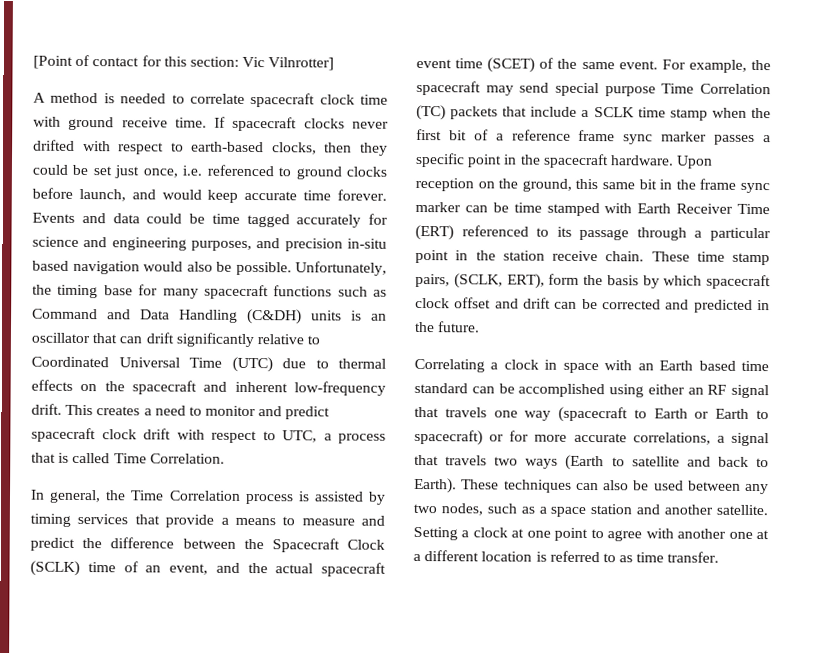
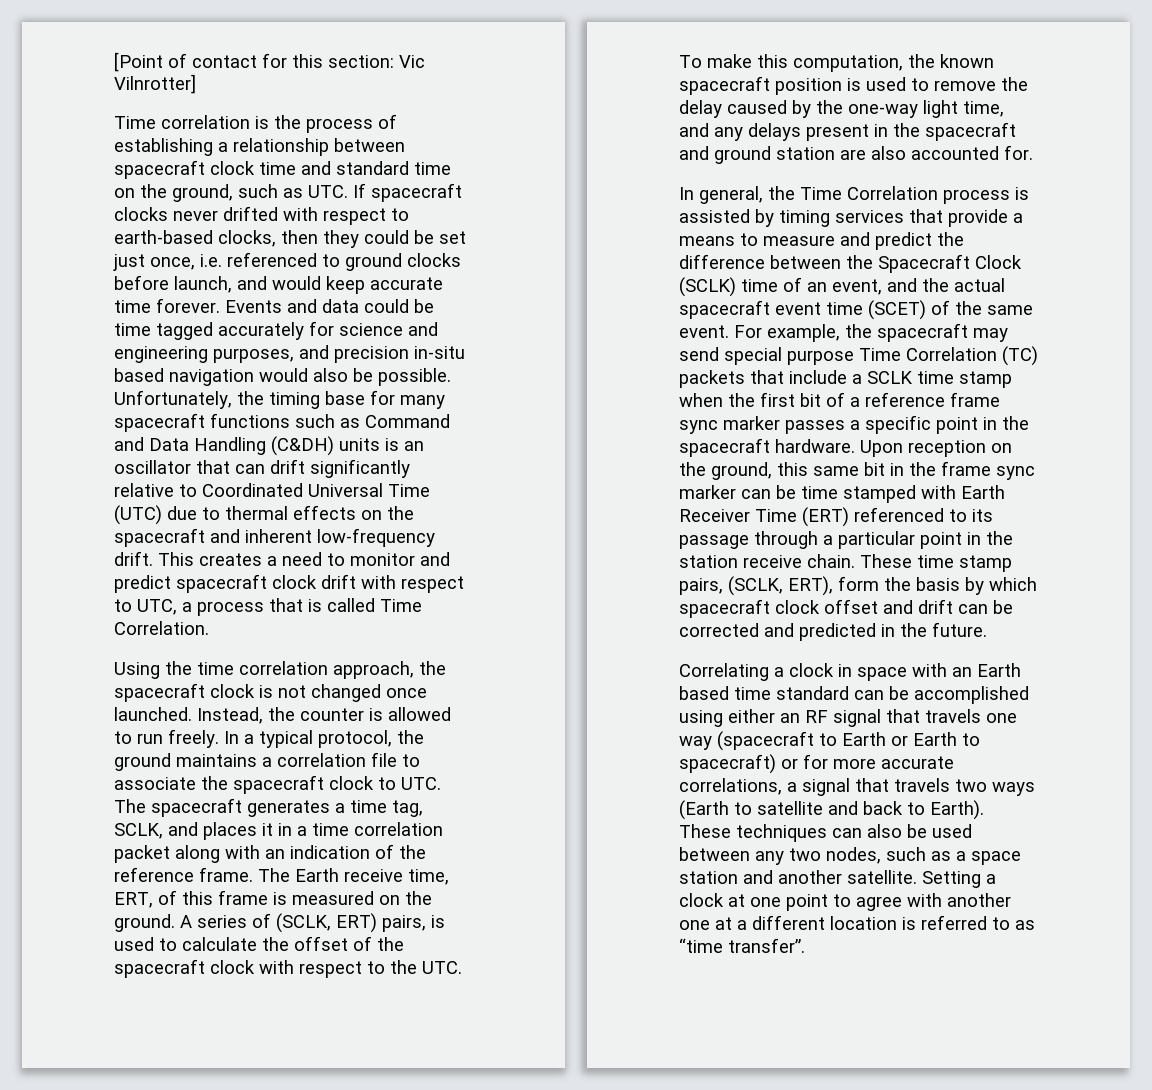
- A method is needed to correlate spacecraft clock time with ground receive time. If spacecraft clocks never drifted with respect to earth-based clocks, then they could be set just once, i.e. referenced to ground clocks before launch, and would keep accurate time forever.
+ Time correlation is the process of establishing a relationship between spacecraft clock time and standard time on the ground, such as UTC. If spacecraft clocks never drifted with respect to earth-based clocks, then they could be set just once, i.e. referenced to ground clocks before launch, and would keep accurate time forever.
+ Using the time correlation approach, the spacecraft clock is not changed once launched. Instead, the counter is allowed to run freely. In a typical protocol, the ground maintains a correlation file to associate the spacecraft clock to UTC. The spacecraft generates a time tag, SCLK, and places it in a time correlation packet along with an indication of the reference frame. The Earth receive time, ERT, of this frame is measured on the ground. A series of (SCLK, ERT) pairs, is used to calculate the offset of the spacecraft clock with respect to the UTC. To make this computation, the known spacecraft position is used to remove the delay caused by the one-way light time, and any delays present in the spacecraft and ground station are also accounted for.
- Setting a clock at one point to agree with another one at a different location is referred to as time transfer.
+ Setting a clock at one point to agree with another one at a different location is referred to as “time transfer”.

